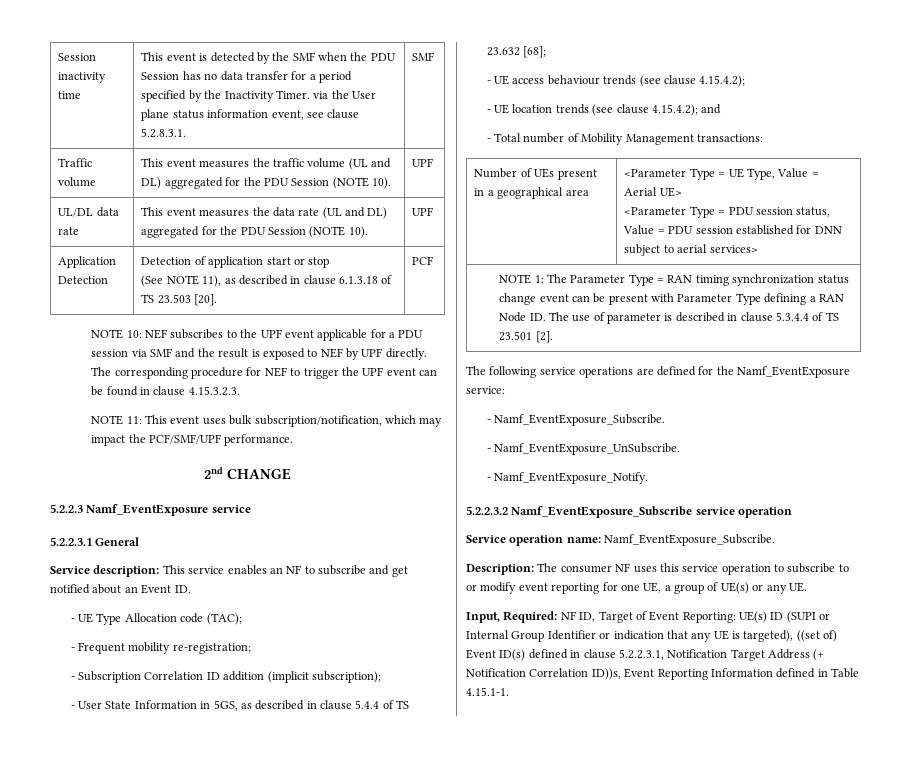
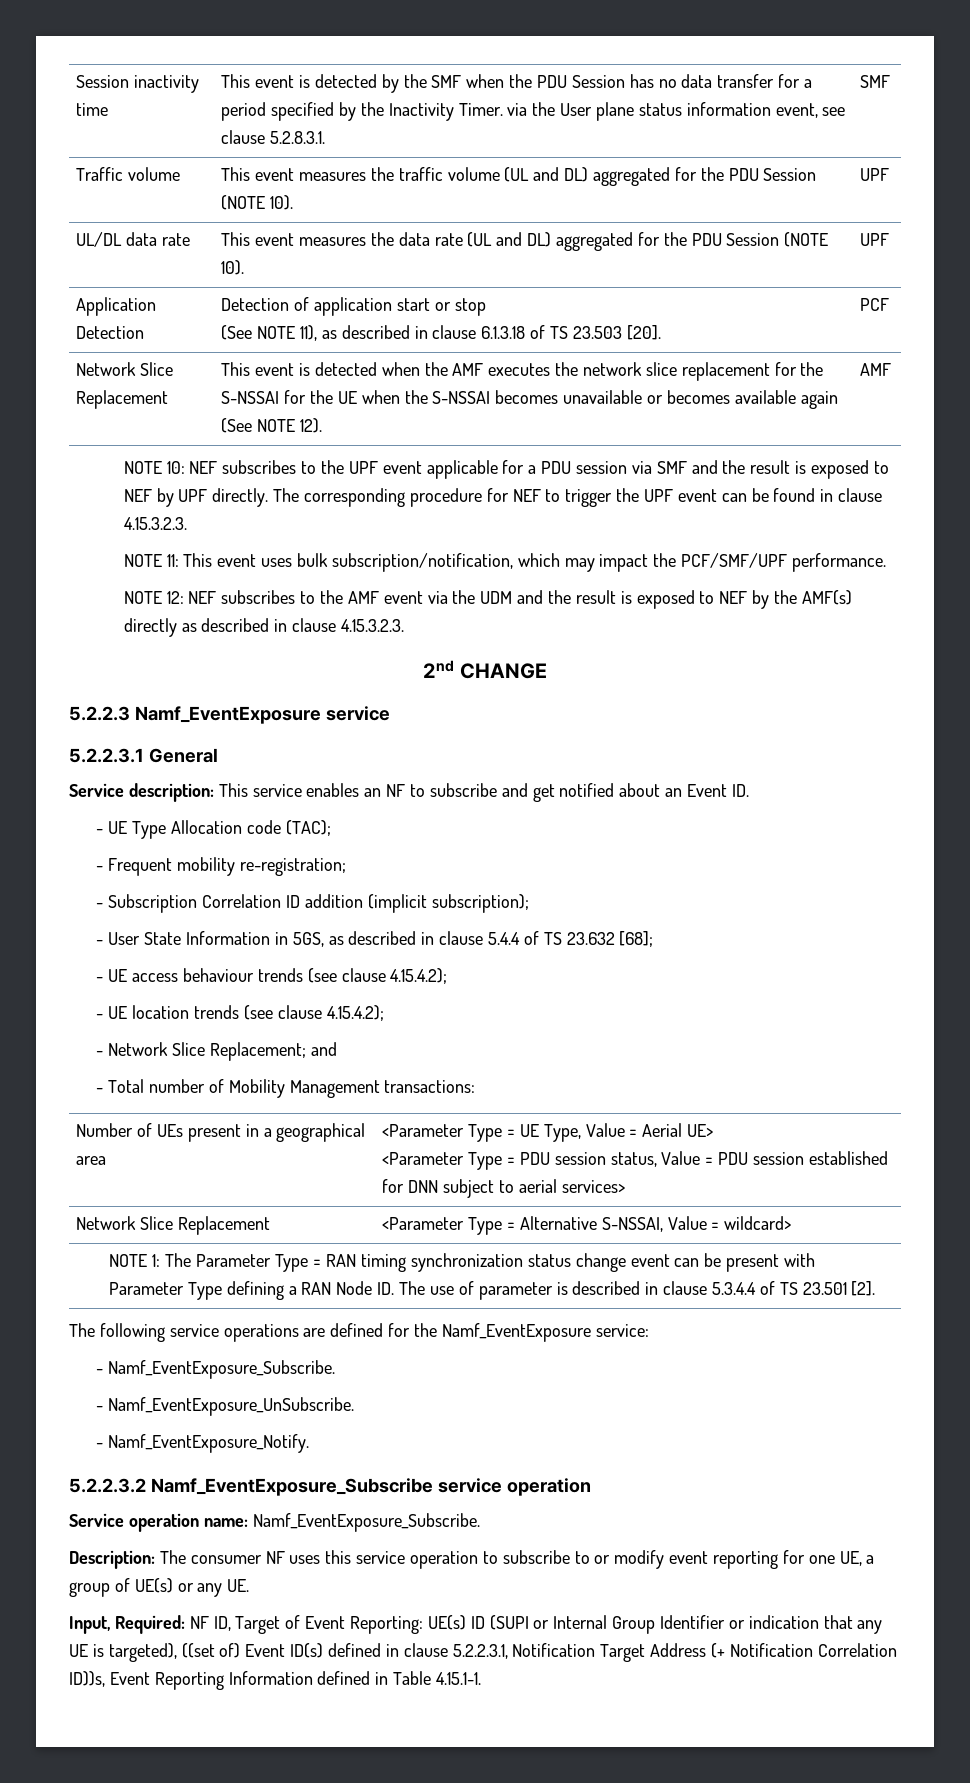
+ Network Slice Replacement | This event is detected when the AMF executes the network slice replacement for the S-NSSAI for the UE when the S-NSSAI becomes unavailable or becomes available again (See NOTE 12). | AMF
+ NOTE 12: NEF subscribes to the AMF event via the UDM and the result is exposed to NEF by the AMF(s) directly as described in clause 4.15.3.2.3.
- - UE location trends (see clause 4.15.4.2); and
+ - UE location trends (see clause 4.15.4.2);
+ - Network Slice Replacement; and
+ Network Slice Replacement | <Parameter Type = Alternative S-NSSAI, Value = wildcard>

